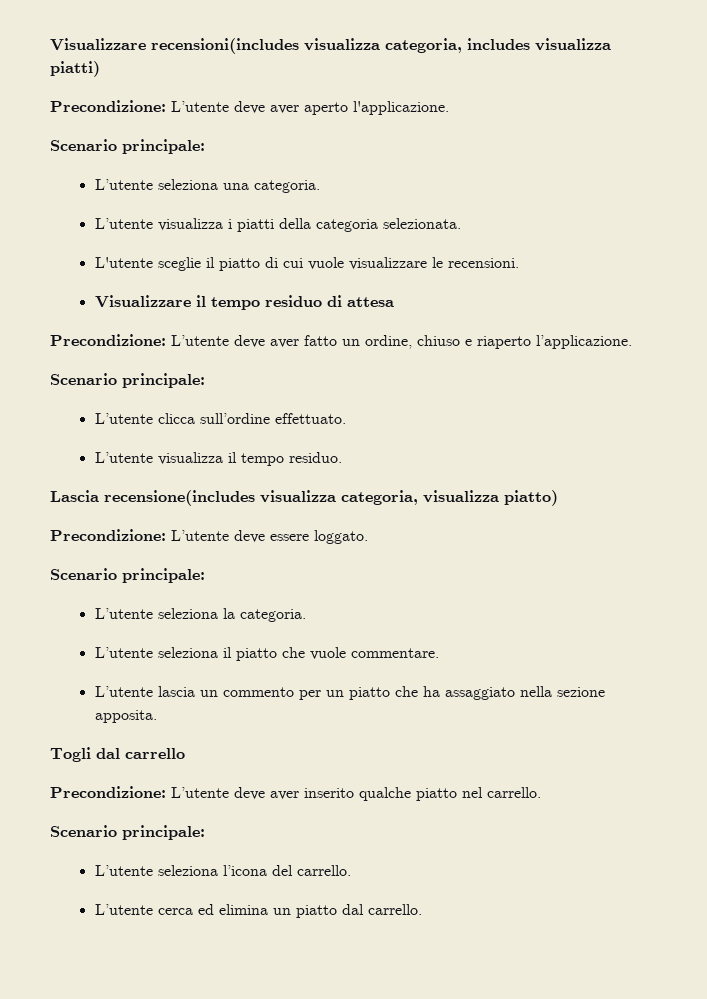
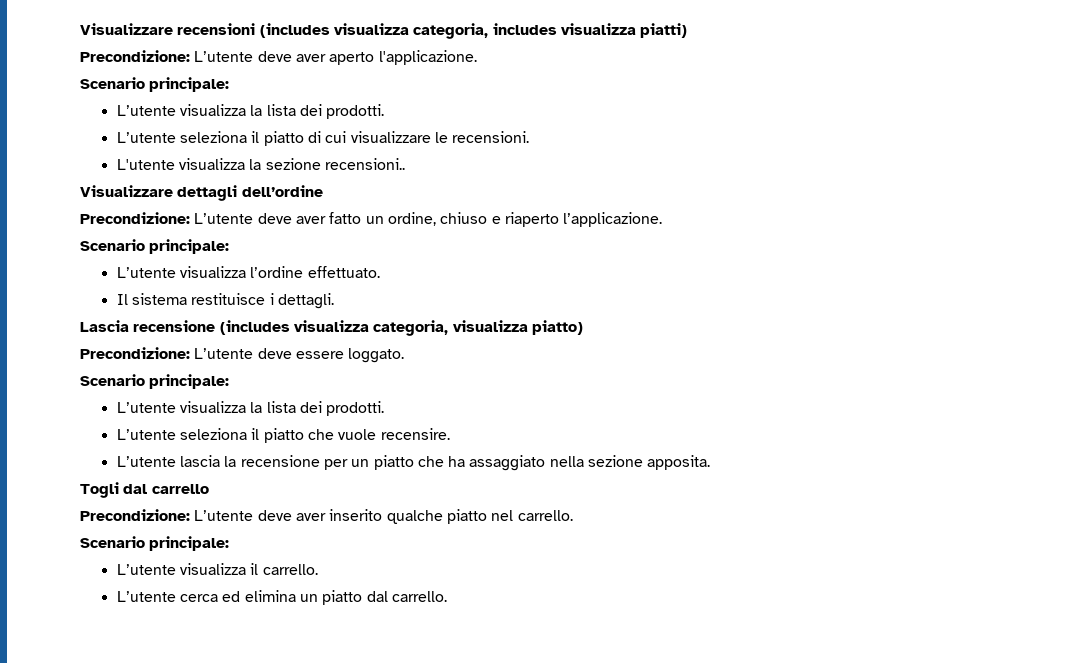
- Visualizzare recensioni(includes visualizza categoria, includes visualizza piatti)
+ Visualizzare recensioni (includes visualizza categoria, includes visualizza piatti)
  Precondizione: L’utente deve aver aperto l'applicazione.
  Scenario principale:
- L’utente seleziona una categoria.
- L’utente visualizza i piatti della categoria selezionata.
- L'utente sceglie il piatto di cui vuole visualizzare le recensioni.
+ L’utente visualizza la lista dei prodotti.
+ L’utente seleziona il piatto di cui visualizzare le recensioni.
- Visualizzare il tempo residuo di attesa
+ L'utente visualizza la sezione recensioni..
+ Visualizzare dettagli dell’ordine
- L’utente clicca sull’ordine effettuato.
+ L’utente visualizza l’ordine effettuato.
- L’utente visualizza il tempo residuo.
+ Il sistema restituisce i dettagli.
- Lascia recensione(includes visualizza categoria, visualizza piatto)
+ Lascia recensione (includes visualizza categoria, visualizza piatto)
  Precondizione: L’utente deve essere loggato.
  Scenario principale:
- L’utente seleziona la categoria.
+ L’utente visualizza la lista dei prodotti.
- L’utente seleziona il piatto che vuole commentare.
+ L’utente seleziona il piatto che vuole recensire.
- L’utente lascia un commento per un piatto che ha assaggiato nella sezione apposita.
+ L’utente lascia la recensione per un piatto che ha assaggiato nella sezione apposita.
- L’utente seleziona l’icona del carrello.
+ L’utente visualizza il carrello.

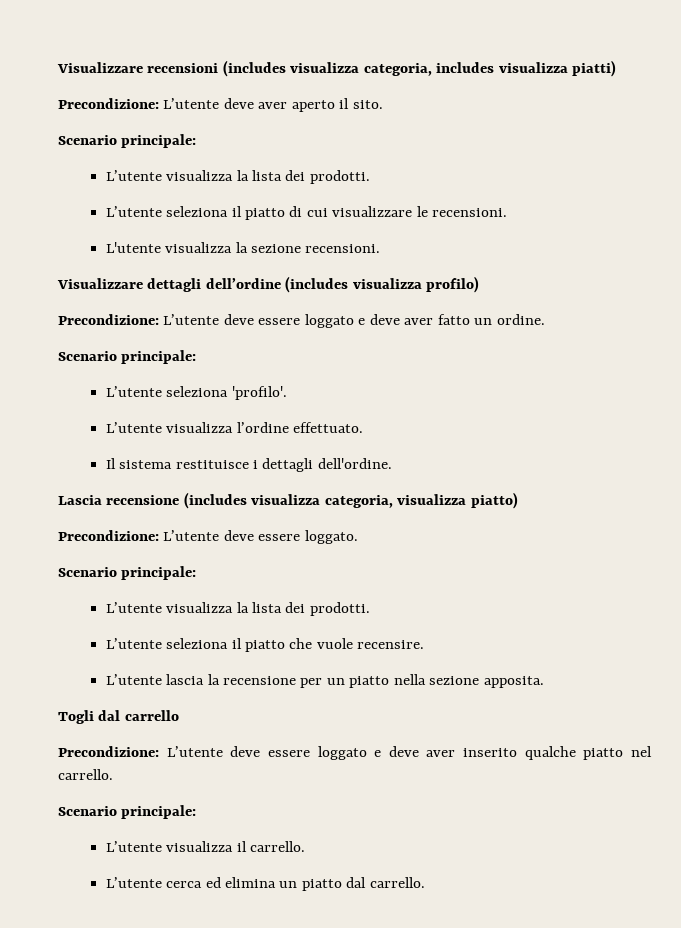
- Precondizione: L’utente deve aver aperto l'applicazione.
+ Precondizione: L’utente deve aver aperto il sito.
- L'utente visualizza la sezione recensioni..
+ L'utente visualizza la sezione recensioni.
- Visualizzare dettagli dell’ordine
- Precondizione: L’utente deve aver fatto un ordine, chiuso e riaperto l’applicazione.
+ Visualizzare dettagli dell’ordine (includes visualizza profilo)
+ Precondizione: L’utente deve essere loggato e deve aver fatto un ordine.
  Scenario principale:
+ L’utente seleziona 'profilo'.
- Il sistema restituisce i dettagli.
+ Il sistema restituisce i dettagli dell'ordine.
- L’utente lascia la recensione per un piatto che ha assaggiato nella sezione apposita.
+ L’utente lascia la recensione per un piatto nella sezione apposita.
- Precondizione: L’utente deve aver inserito qualche piatto nel carrello.
+ Precondizione: L’utente deve essere loggato e deve aver inserito qualche piatto nel carrello.

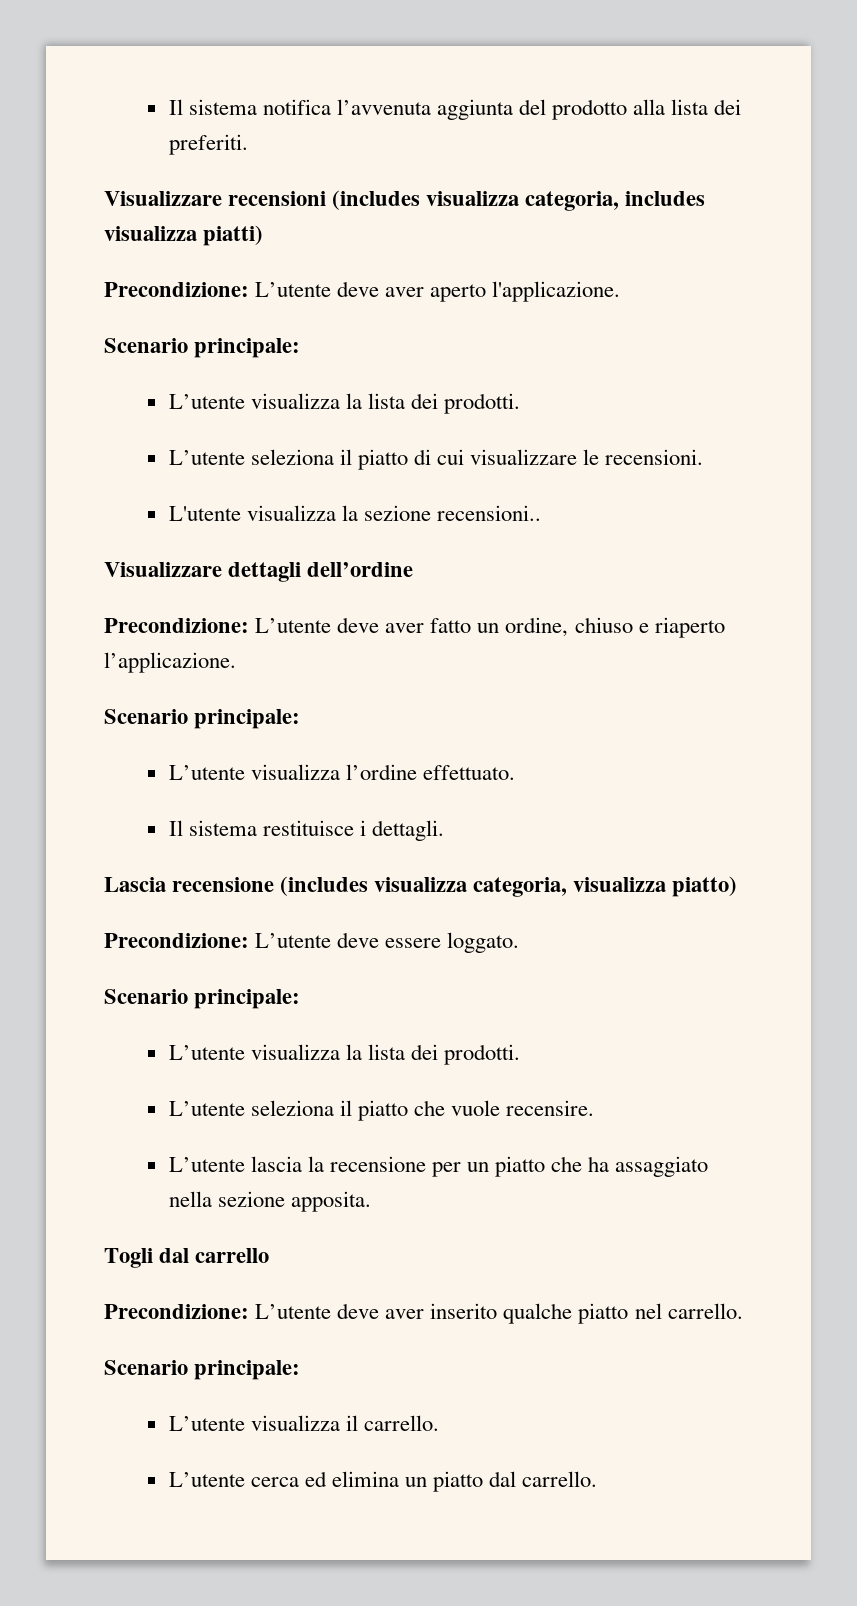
+ Il sistema notifica l’avvenuta aggiunta del prodotto alla lista dei preferiti.
- Precondizione: L’utente deve aver aperto il sito.
+ Precondizione: L’utente deve aver aperto l'applicazione.
- L'utente visualizza la sezione recensioni.
+ L'utente visualizza la sezione recensioni..
- Visualizzare dettagli dell’ordine (includes visualizza profilo)
- Precondizione: L’utente deve essere loggato e deve aver fatto un ordine.
+ Visualizzare dettagli dell’ordine
+ Precondizione: L’utente deve aver fatto un ordine, chiuso e riaperto l’applicazione.
  Scenario principale:
- L’utente seleziona 'profilo'.
- Il sistema restituisce i dettagli dell'ordine.
+ Il sistema restituisce i dettagli.
- L’utente lascia la recensione per un piatto nella sezione apposita.
+ L’utente lascia la recensione per un piatto che ha assaggiato nella sezione apposita.
- Precondizione: L’utente deve essere loggato e deve aver inserito qualche piatto nel carrello.
+ Precondizione: L’utente deve aver inserito qualche piatto nel carrello.

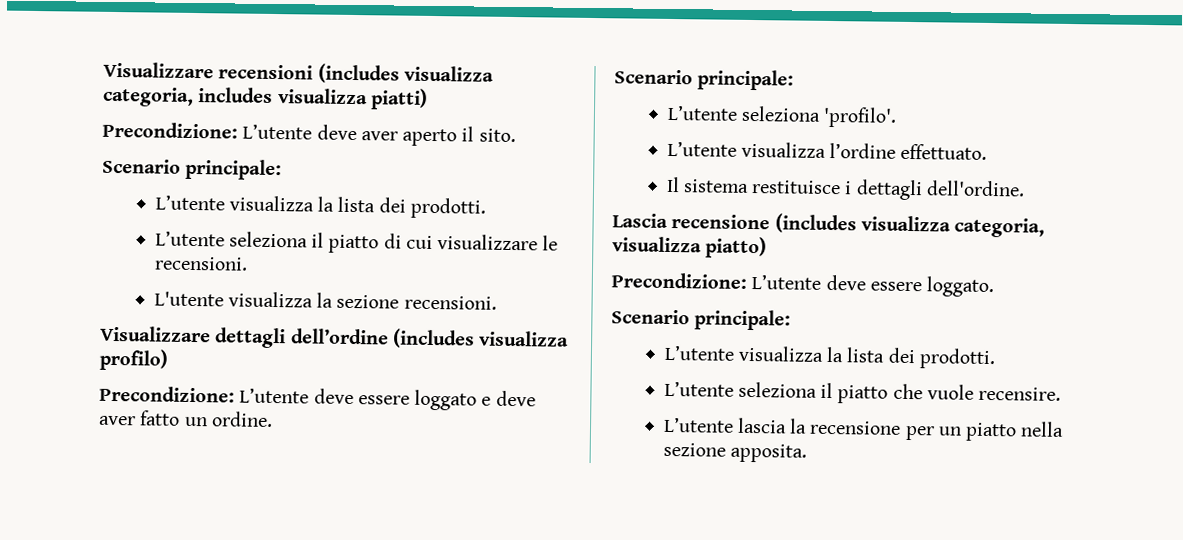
- Il sistema notifica l’avvenuta aggiunta del prodotto alla lista dei preferiti.
- Precondizione: L’utente deve aver aperto l'applicazione.
+ Precondizione: L’utente deve aver aperto il sito.
- L'utente visualizza la sezione recensioni..
+ L'utente visualizza la sezione recensioni.
- Visualizzare dettagli dell’ordine
- Precondizione: L’utente deve aver fatto un ordine, chiuso e riaperto l’applicazione.
+ Visualizzare dettagli dell’ordine (includes visualizza profilo)
+ Precondizione: L’utente deve essere loggato e deve aver fatto un ordine.
  Scenario principale:
+ L’utente seleziona 'profilo'.
- Il sistema restituisce i dettagli.
+ Il sistema restituisce i dettagli dell'ordine.
- L’utente lascia la recensione per un piatto che ha assaggiato nella sezione apposita.
+ L’utente lascia la recensione per un piatto nella sezione apposita.
- Togli dal carrello
- Precondizione: L’utente deve aver inserito qualche piatto nel carrello.
- Scenario principale:
- L’utente visualizza il carrello.
- L’utente cerca ed elimina un piatto dal carrello.

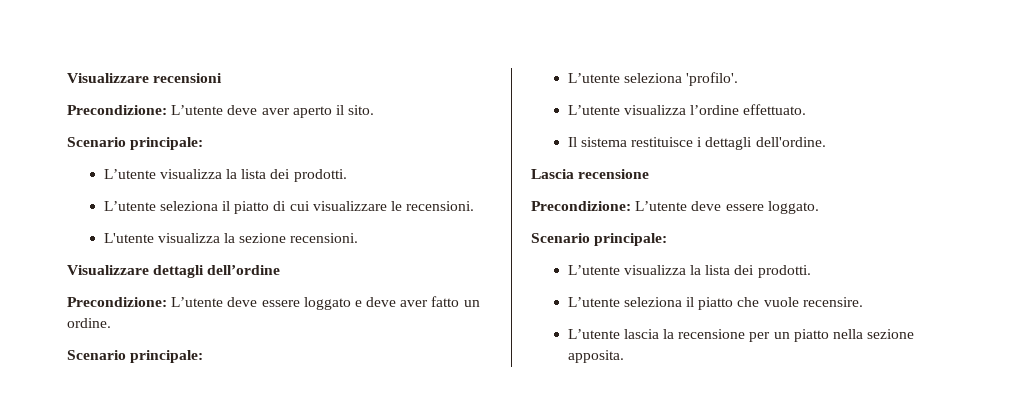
- Visualizzare recensioni (includes visualizza categoria, includes visualizza piatti)
+ Visualizzare recensioni
- Visualizzare dettagli dell’ordine (includes visualizza profilo)
+ Visualizzare dettagli dell’ordine
- Lascia recensione (includes visualizza categoria, visualizza piatto)
+ Lascia recensione

